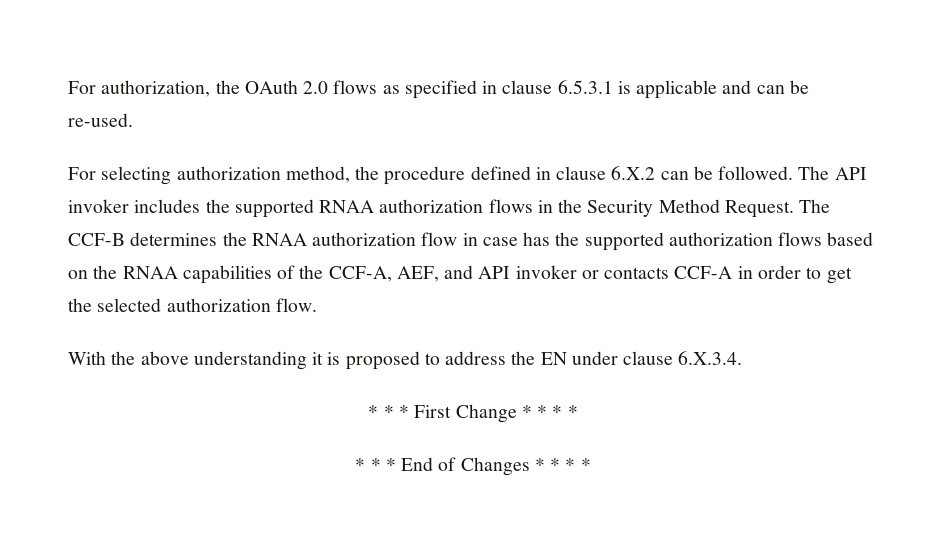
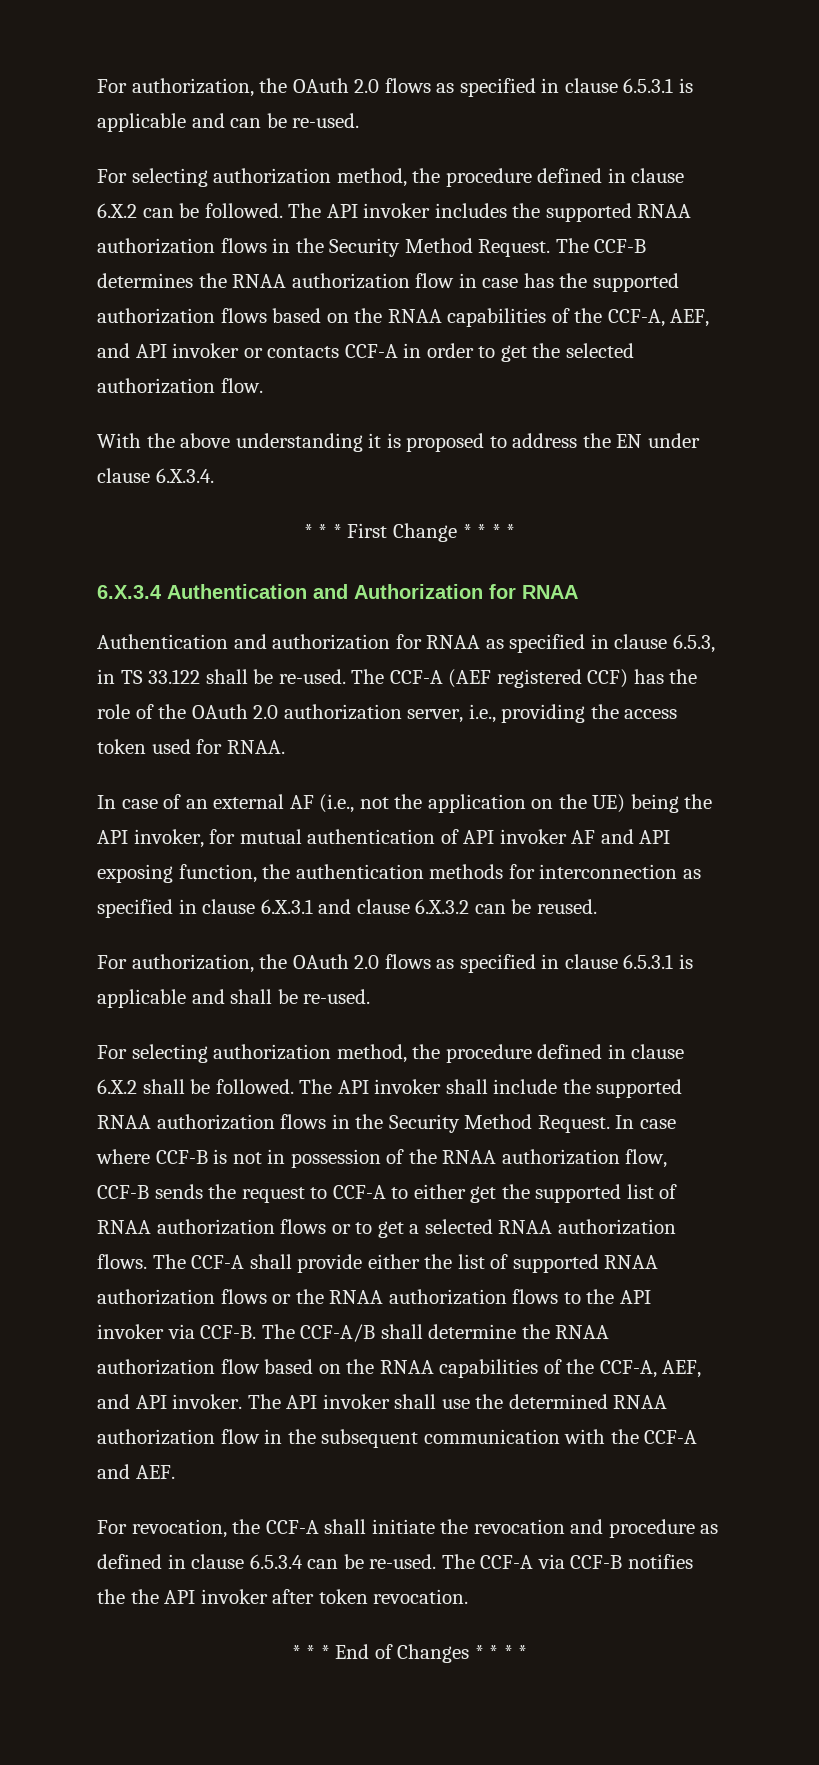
+ 6.X.3.4 Authentication and Authorization for RNAA
+ Authentication and authorization for RNAA as specified in clause 6.5.3, in TS 33.122 shall be re-used. The CCF-A (AEF registered CCF) has the role of the OAuth 2.0 authorization server, i.e., providing the access token used for RNAA.
+ In case of an external AF (i.e., not the application on the UE) being the API invoker, for mutual authentication of API invoker AF and API exposing function, the authentication methods for interconnection as specified in clause 6.X.3.1 and clause 6.X.3.2 can be reused.
+ For authorization, the OAuth 2.0 flows as specified in clause 6.5.3.1 is applicable and shall be re-used.
+ For selecting authorization method, the procedure defined in clause 6.X.2 shall be followed. The API invoker shall include the supported RNAA authorization flows in the Security Method Request. In case where CCF-B is not in possession of the RNAA authorization flow, CCF-B sends the request to CCF-A to either get the supported list of RNAA authorization flows or to get a selected RNAA authorization flows. The CCF-A shall provide either the list of supported RNAA authorization flows or the RNAA authorization flows to the API invoker via CCF-B. The CCF-A/B shall determine the RNAA authorization flow based on the RNAA capabilities of the CCF-A, AEF, and API invoker. The API invoker shall use the determined RNAA authorization flow in the subsequent communication with the CCF-A and AEF.
+ For revocation, the CCF-A shall initiate the revocation and procedure as defined in clause 6.5.3.4 can be re-used. The CCF-A via CCF-B notifies the the API invoker after token revocation.

